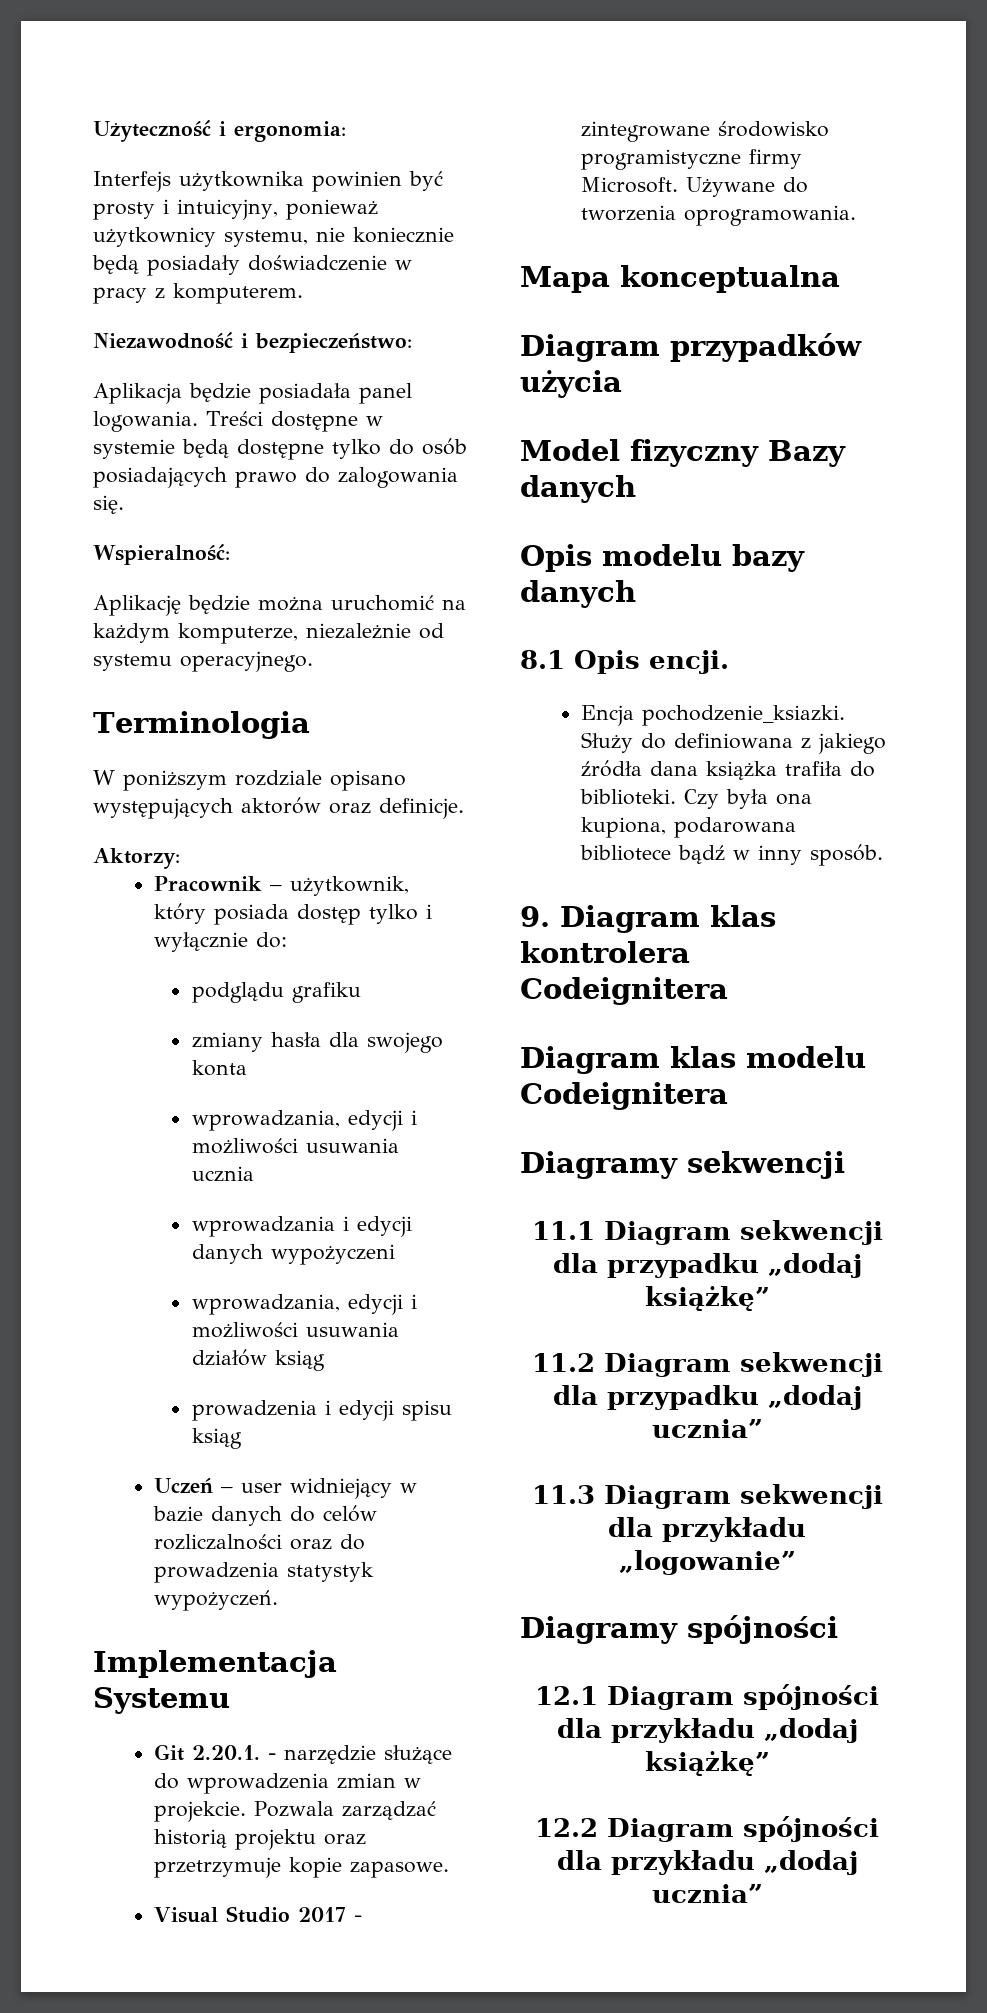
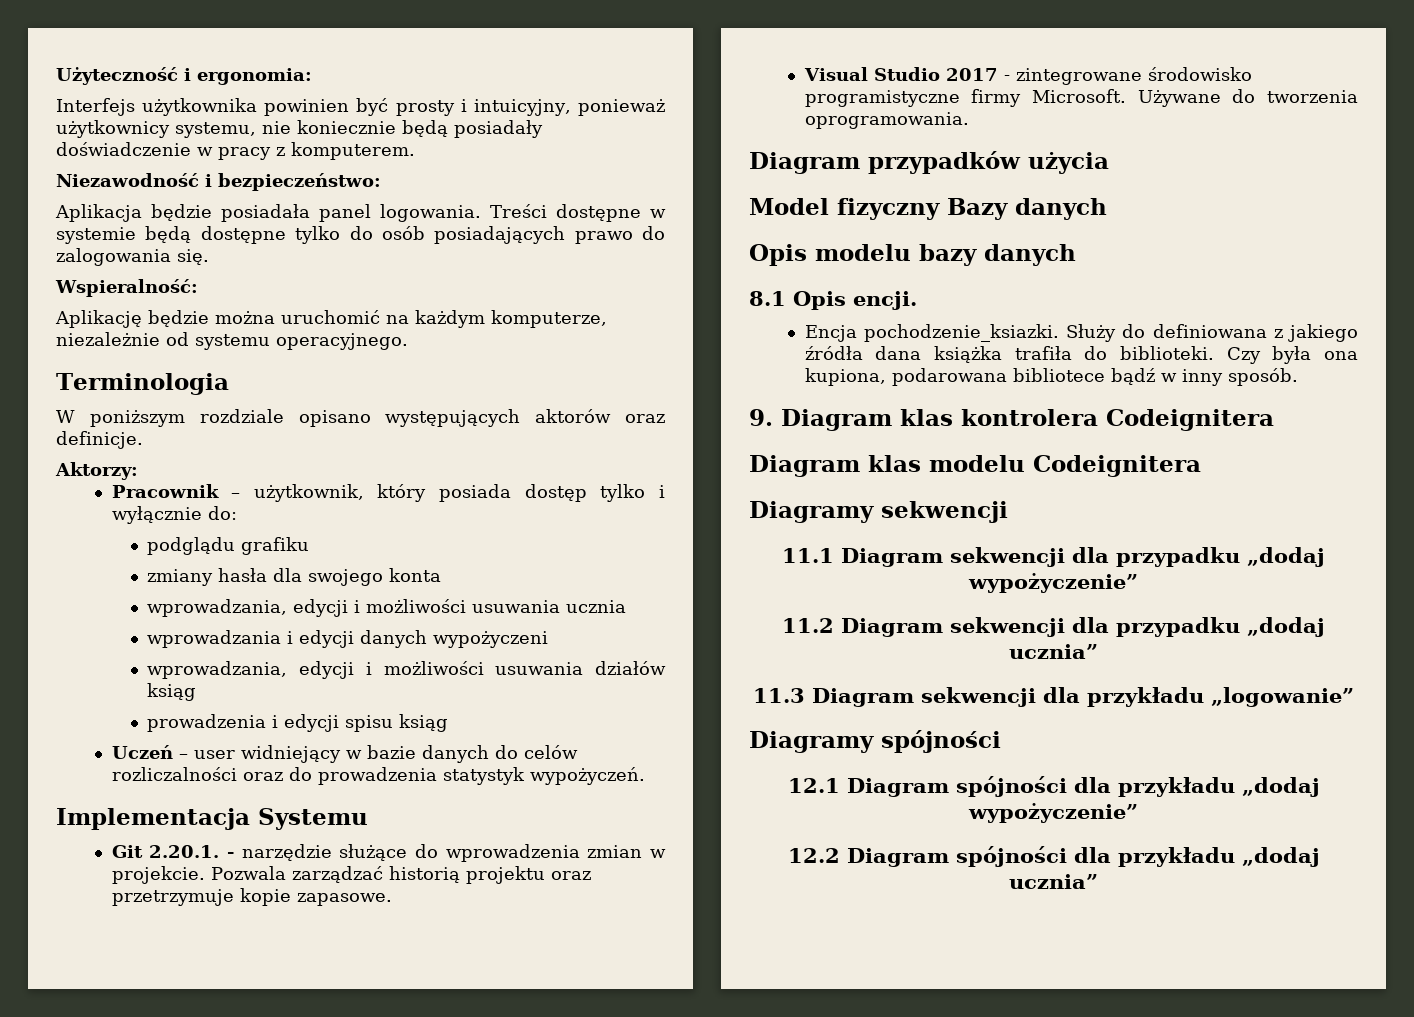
- Mapa konceptualna
- 11.1 Diagram sekwencji dla przypadku „dodaj książkę”
+ 11.1 Diagram sekwencji dla przypadku „dodaj wypożyczenie”
- 12.1 Diagram spójności dla przykładu „dodaj książkę”
+ 12.1 Diagram spójności dla przykładu „dodaj wypożyczenie”

